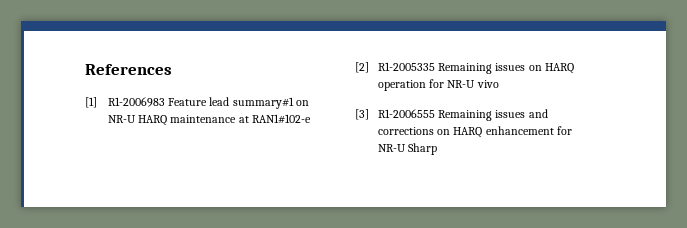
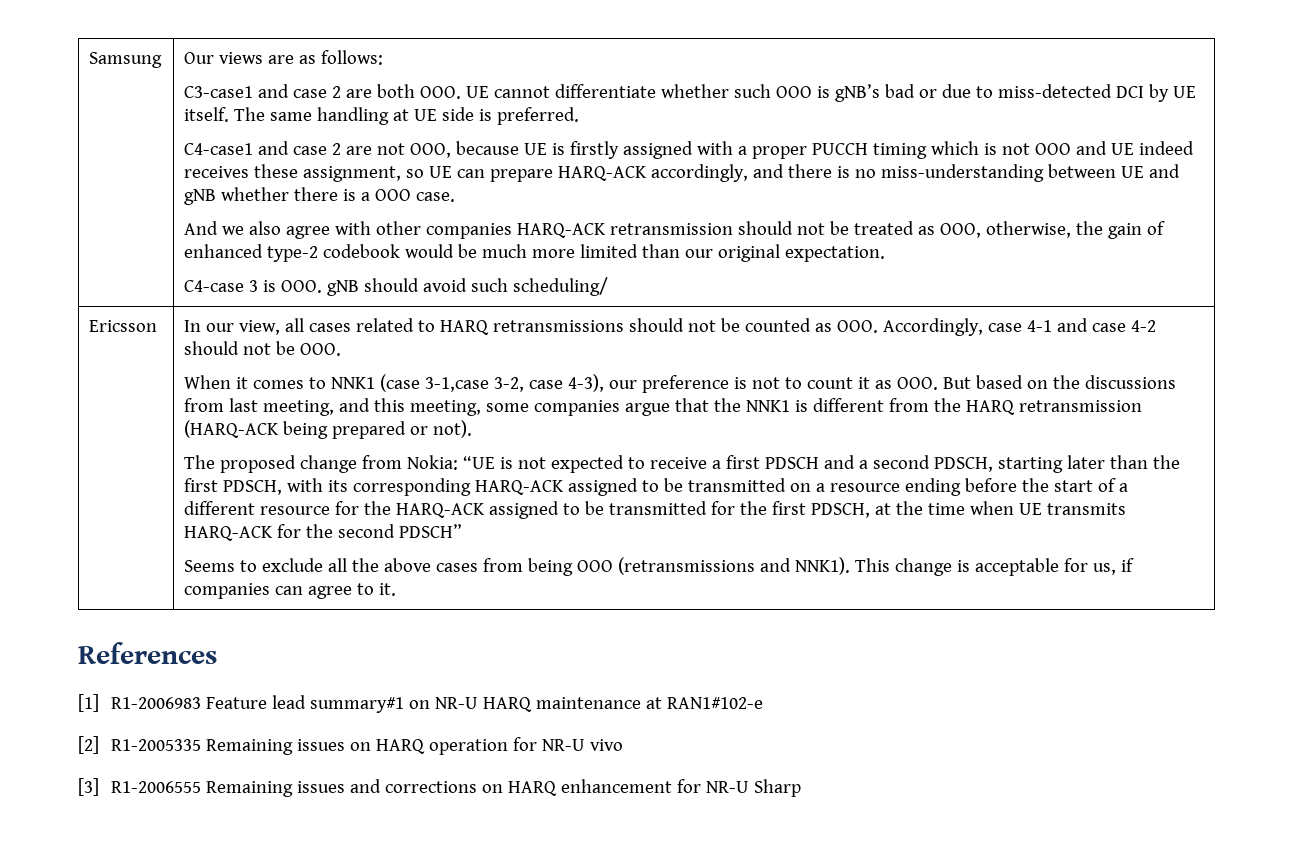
+ Samsung | Our views are as follows:
+ C3-case1 and case 2 are both OOO. UE cannot differentiate whether such OOO is gNB’s bad or due to miss-detected DCI by UE itself. The same handling at UE side is preferred.
+ C4-case1 and case 2 are not OOO, because UE is firstly assigned with a proper PUCCH timing which is not OOO and UE indeed receives these assignment, so UE can prepare HARQ-ACK accordingly, and there is no miss-understanding between UE and gNB whether there is a OOO case.
+ And we also agree with other companies HARQ-ACK retransmission should not be treated as OOO, otherwise, the gain of enhanced type-2 codebook would be much more limited than our original expectation.
+ C4-case 3 is OOO. gNB should avoid such scheduling/
+ Ericsson | In our view, all cases related to HARQ retransmissions should not be counted as OOO. Accordingly, case 4-1 and case 4-2 should not be OOO.
+ When it comes to NNK1 (case 3-1,case 3-2, case 4-3), our preference is not to count it as OOO. But based on the discussions from last meeting, and this meeting, some companies argue that the NNK1 is different from the HARQ retransmission (HARQ-ACK being prepared or not).
+ The proposed change from Nokia: “UE is not expected to receive a first PDSCH and a second PDSCH, starting later than the first PDSCH, with its corresponding HARQ-ACK assigned to be transmitted on a resource ending before the start of a different resource for the HARQ-ACK assigned to be transmitted for the first PDSCH, at the time when UE transmits HARQ-ACK for the second PDSCH”
+ Seems to exclude all the above cases from being OOO (retransmissions and NNK1). This change is acceptable for us, if companies can agree to it.

